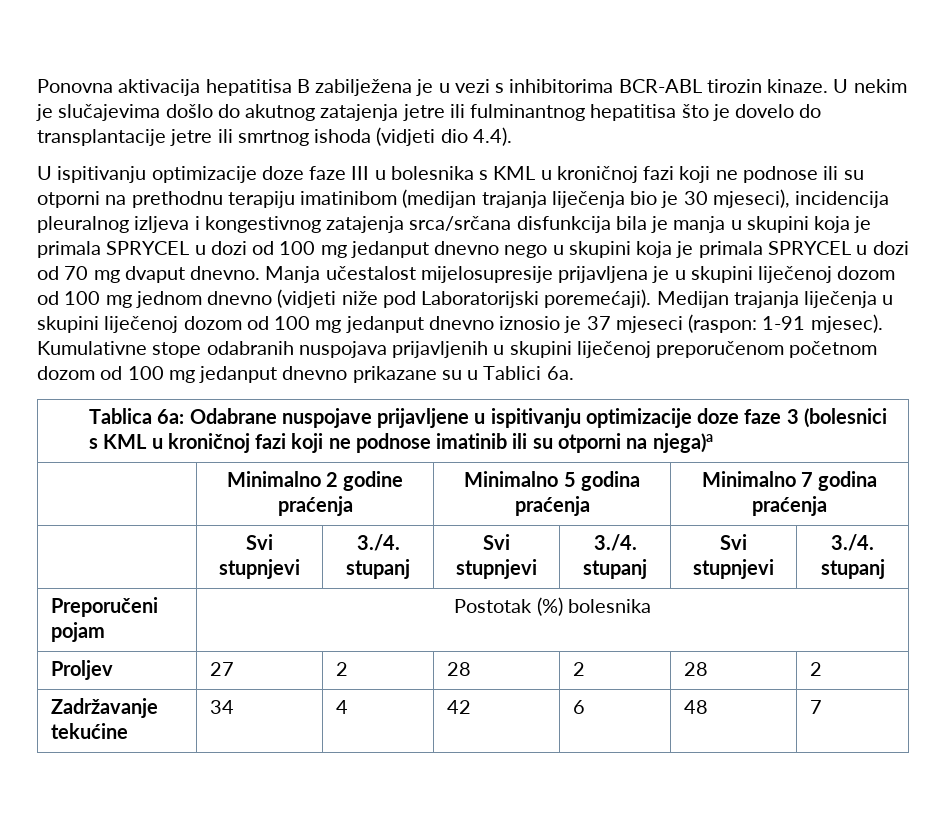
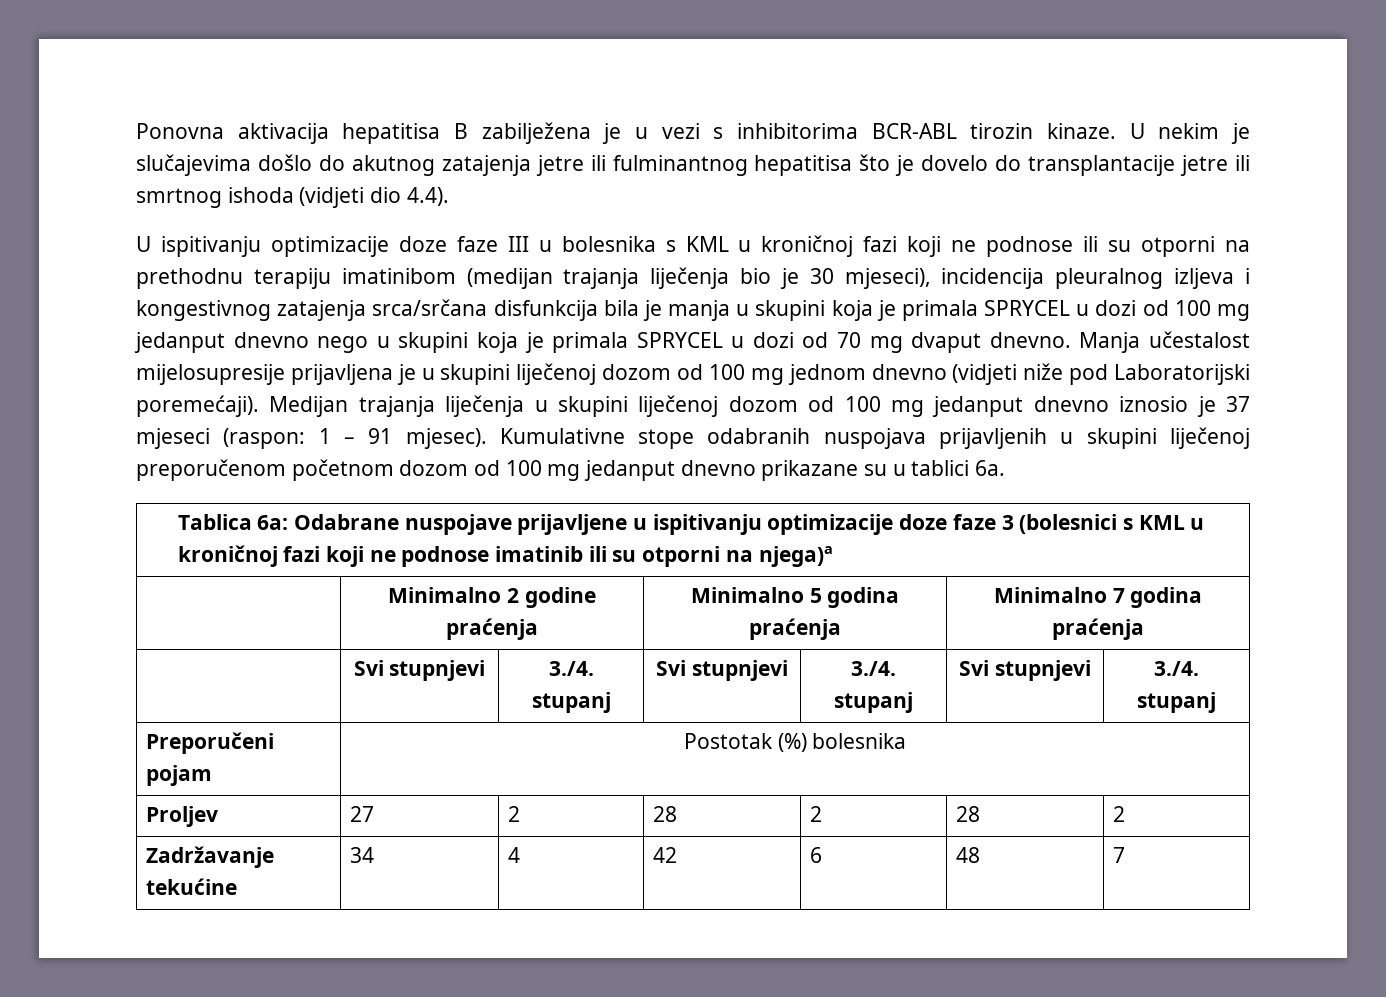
- Medijan trajanja liječenja u skupini liječenoj dozom od 100 mg jedanput dnevno iznosio je 37 mjeseci (raspon: 1-91 mjesec).
+ Medijan trajanja liječenja u skupini liječenoj dozom od 100 mg jedanput dnevno iznosio je 37 mjeseci (raspon: 1 – 91 mjesec).
- Kumulativne stope odabranih nuspojava prijavljenih u skupini liječenoj preporučenom početnom dozom od 100 mg jedanput dnevno prikazane su u Tablici 6a.
+ Kumulativne stope odabranih nuspojava prijavljenih u skupini liječenoj preporučenom početnom dozom od 100 mg jedanput dnevno prikazane su u tablici 6a.

